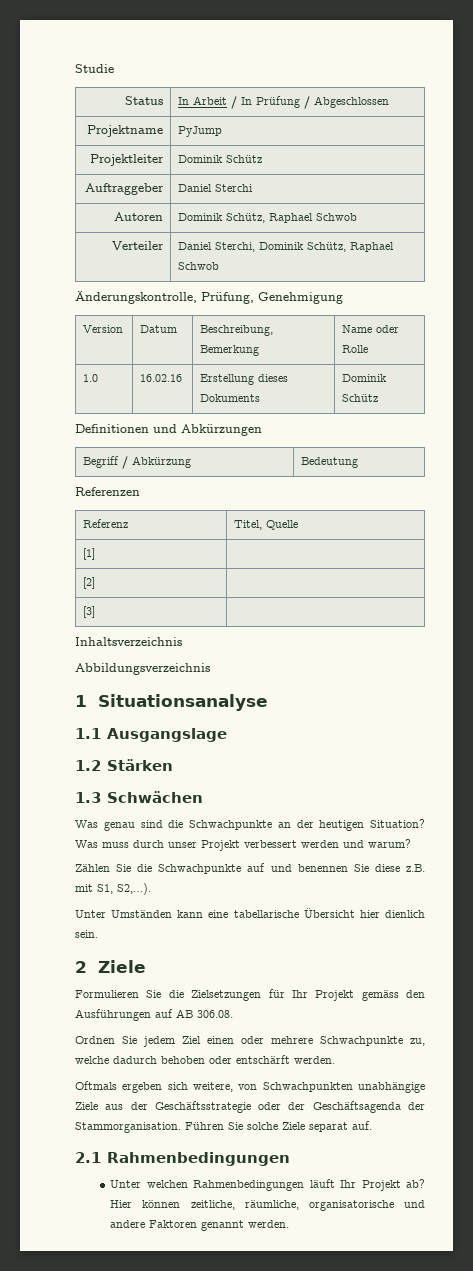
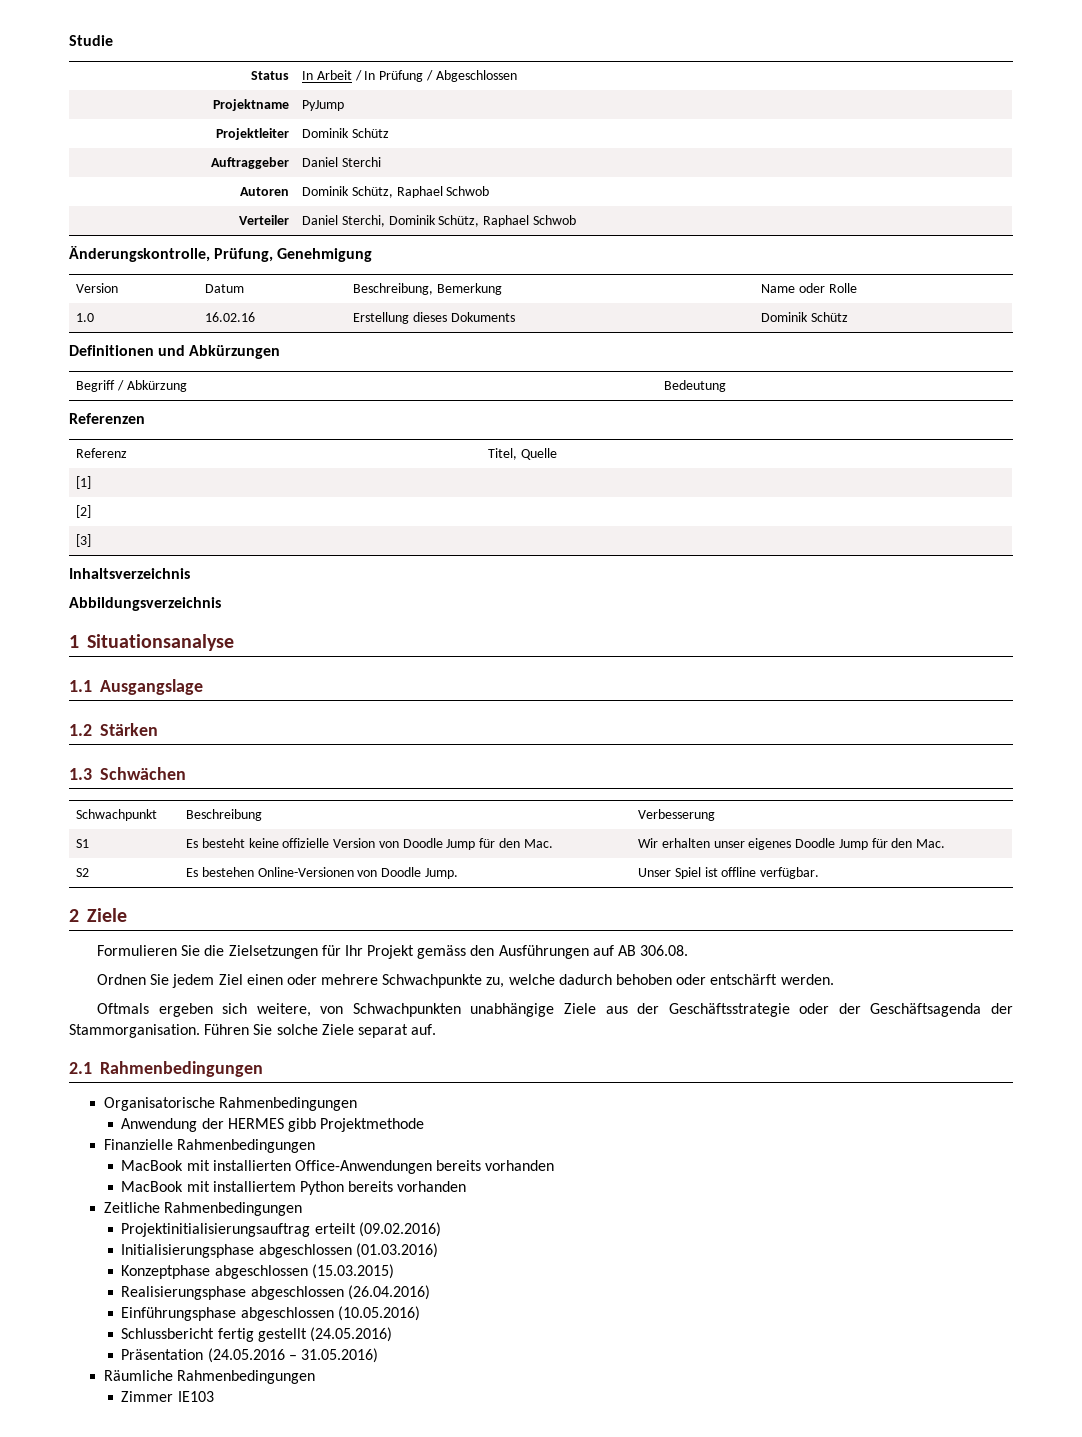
- Was genau sind die Schwachpunkte an der heutigen Situation? Was muss durch unser Projekt verbessert werden und warum?
- Zählen Sie die Schwachpunkte auf und benennen Sie diese z.B. mit S1, S2,…).
- Unter Umständen kann eine tabellarische Übersicht hier dienlich sein.
+ Schwachpunkt | Beschreibung | Verbesserung
+ S1 | Es besteht keine offizielle Version von Doodle Jump für den Mac. | Wir erhalten unser eigenes Doodle Jump für den Mac.
+ S2 | Es bestehen Online-Versionen von Doodle Jump. | Unser Spiel ist offline verfügbar.
- Unter welchen Rahmenbedingungen läuft Ihr Projekt ab? Hier können zeitliche, räumliche, organisatorische und andere Faktoren genannt werden.
+ Organisatorische Rahmenbedingungen
+ Anwendung der HERMES gibb Projektmethode
+ Finanzielle Rahmenbedingungen
+ MacBook mit installierten Office-Anwendungen bereits vorhanden
+ MacBook mit installiertem Python bereits vorhanden
+ Zeitliche Rahmenbedingungen
+ Projektinitialisierungsauftrag erteilt (09.02.2016)
+ Initialisierungsphase abgeschlossen (01.03.2016)
+ Konzeptphase abgeschlossen (15.03.2015)
+ Realisierungsphase abgeschlossen (26.04.2016)
+ Einführungsphase abgeschlossen (10.05.2016)
+ Schlussbericht fertig gestellt (24.05.2016)
+ Präsentation (24.05.2016 – 31.05.2016)
+ Räumliche Rahmenbedingungen
+ Zimmer IE103

